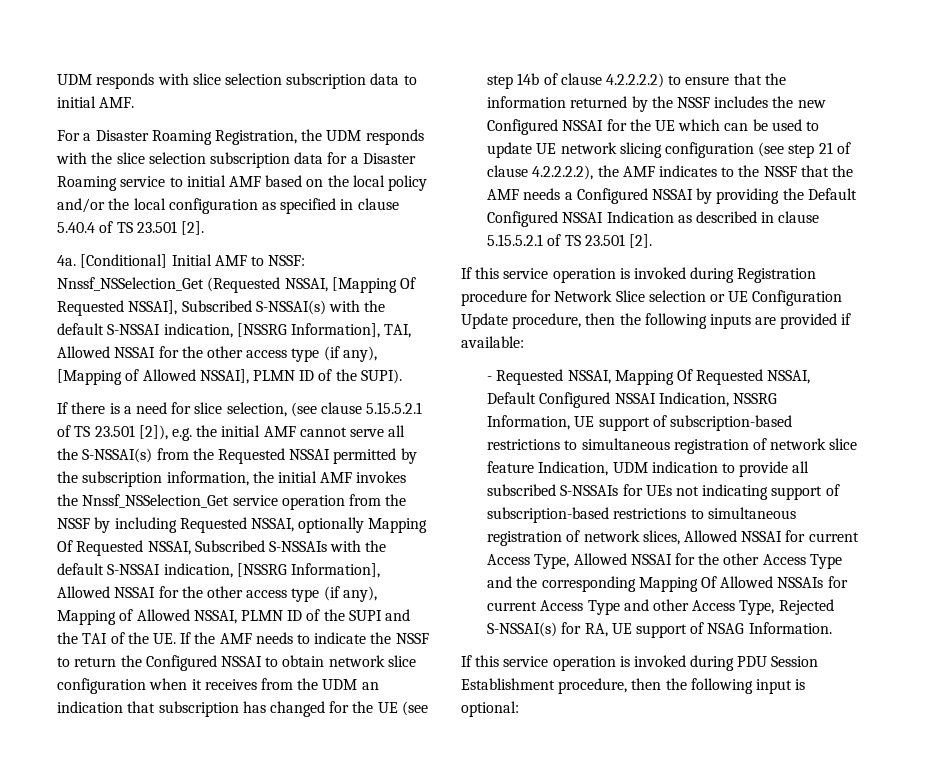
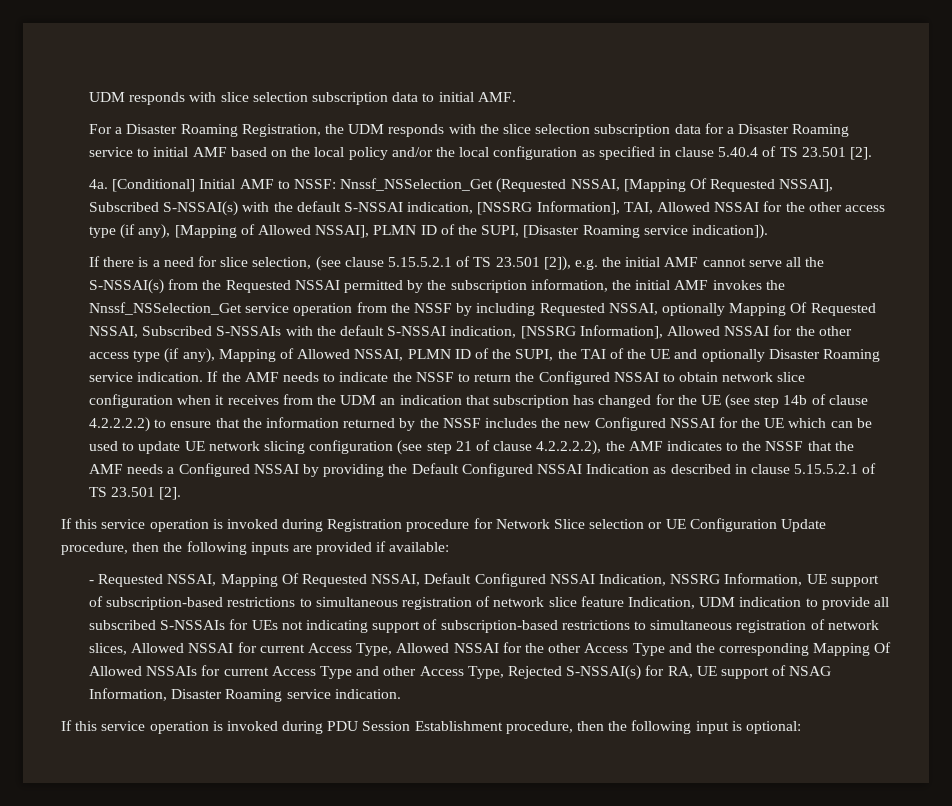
- [Conditional] Initial AMF to NSSF: Nnssf_NSSelection_Get (Requested NSSAI, [Mapping Of Requested NSSAI], Subscribed S-NSSAI(s) with the default S-NSSAI indication, [NSSRG Information], TAI, Allowed NSSAI for the other access type (if any), [Mapping of Allowed NSSAI], PLMN ID of the SUPI).
+ [Conditional] Initial AMF to NSSF: Nnssf_NSSelection_Get (Requested NSSAI, [Mapping Of Requested NSSAI], Subscribed S-NSSAI(s) with the default S-NSSAI indication, [NSSRG Information], TAI, Allowed NSSAI for the other access type (if any), [Mapping of Allowed NSSAI], PLMN ID of the SUPI, [Disaster Roaming service indication]).
- If there is a need for slice selection, (see clause 5.15.5.2.1 of TS 23.501 [2]), e.g. the initial AMF cannot serve all the S-NSSAI(s) from the Requested NSSAI permitted by the subscription information, the initial AMF invokes the Nnssf_NSSelection_Get service operation from the NSSF by including Requested NSSAI, optionally Mapping Of Requested NSSAI, Subscribed S-NSSAIs with the default S-NSSAI indication, [NSSRG Information], Allowed NSSAI for the other access type (if any), Mapping of Allowed NSSAI, PLMN ID of the SUPI and the TAI of the UE. If the AMF needs to indicate the NSSF to return the Configured NSSAI to obtain network slice configuration when it receives from the UDM an indication that subscription has changed for the UE (see step 14b of clause 4.2.2.2.2) to ensure that the information returned by the NSSF includes the new Configured NSSAI for the UE which can be used to update UE network slicing configuration (see step 21 of clause 4.2.2.2.2), the AMF indicates to the NSSF that the AMF needs a Configured NSSAI by providing the Default Configured NSSAI Indication as described in clause 5.15.5.2.1 of TS 23.501 [2].
+ If there is a need for slice selection, (see clause 5.15.5.2.1 of TS 23.501 [2]), e.g. the initial AMF cannot serve all the S-NSSAI(s) from the Requested NSSAI permitted by the subscription information, the initial AMF invokes the Nnssf_NSSelection_Get service operation from the NSSF by including Requested NSSAI, optionally Mapping Of Requested NSSAI, Subscribed S-NSSAIs with the default S-NSSAI indication, [NSSRG Information], Allowed NSSAI for the other access type (if any), Mapping of Allowed NSSAI, PLMN ID of the SUPI, the TAI of the UE and optionally Disaster Roaming service indication. If the AMF needs to indicate the NSSF to return the Configured NSSAI to obtain network slice configuration when it receives from the UDM an indication that subscription has changed for the UE (see step 14b of clause 4.2.2.2.2) to ensure that the information returned by the NSSF includes the new Configured NSSAI for the UE which can be used to update UE network slicing configuration (see step 21 of clause 4.2.2.2.2), the AMF indicates to the NSSF that the AMF needs a Configured NSSAI by providing the Default Configured NSSAI Indication as described in clause 5.15.5.2.1 of TS 23.501 [2].
- - Requested NSSAI, Mapping Of Requested NSSAI, Default Configured NSSAI Indication, NSSRG Information, UE support of subscription-based restrictions to simultaneous registration of network slice feature Indication, UDM indication to provide all subscribed S-NSSAIs for UEs not indicating support of subscription-based restrictions to simultaneous registration of network slices, Allowed NSSAI for current Access Type, Allowed NSSAI for the other Access Type and the corresponding Mapping Of Allowed NSSAIs for current Access Type and other Access Type, Rejected S-NSSAI(s) for RA, UE support of NSAG Information.
+ - Requested NSSAI, Mapping Of Requested NSSAI, Default Configured NSSAI Indication, NSSRG Information, UE support of subscription-based restrictions to simultaneous registration of network slice feature Indication, UDM indication to provide all subscribed S-NSSAIs for UEs not indicating support of subscription-based restrictions to simultaneous registration of network slices, Allowed NSSAI for current Access Type, Allowed NSSAI for the other Access Type and the corresponding Mapping Of Allowed NSSAIs for current Access Type and other Access Type, Rejected S-NSSAI(s) for RA, UE support of NSAG Information, Disaster Roaming service indication.

